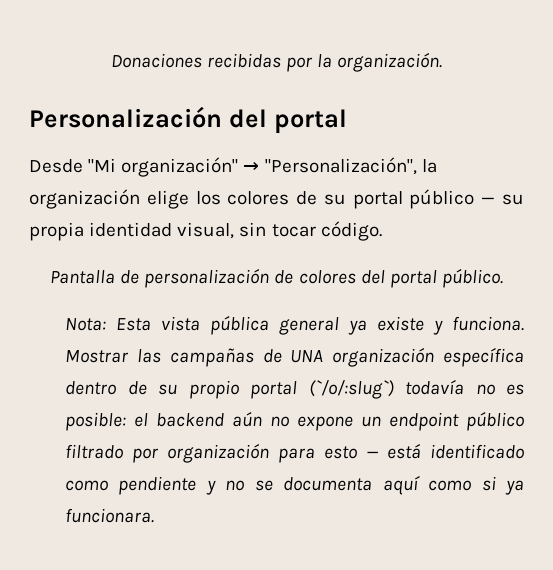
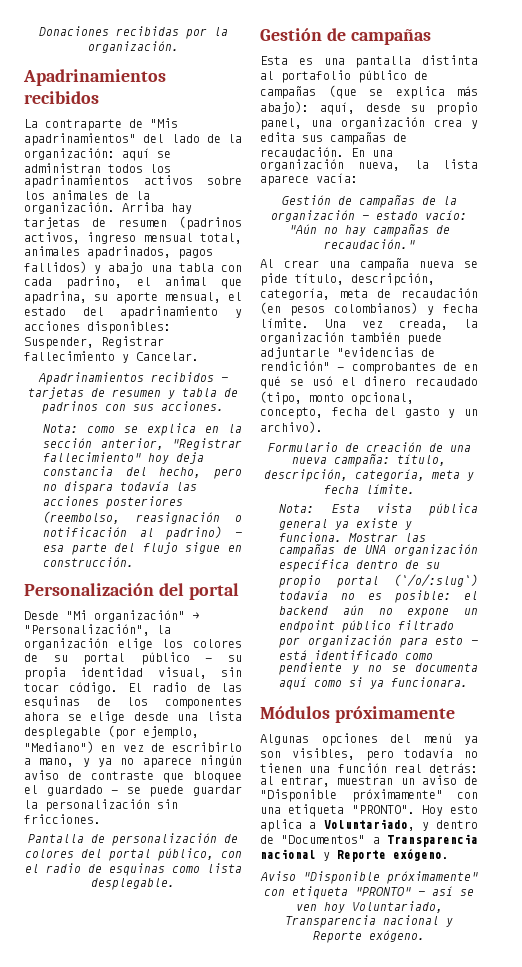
  Donaciones recibidas por la organización.
+ Apadrinamientos recibidos
+ La contraparte de "Mis apadrinamientos" del lado de la organización: aquí se administran todos los apadrinamientos activos sobre los animales de la organización. Arriba hay tarjetas de resumen (padrinos activos, ingreso mensual total, animales apadrinados, pagos fallidos) y abajo una tabla con cada padrino, el animal que apadrina, su aporte mensual, el estado del apadrinamiento y acciones disponibles: Suspender, Registrar fallecimiento y Cancelar.
+ Apadrinamientos recibidos — tarjetas de resumen y tabla de padrinos con sus acciones.
+ Nota: como se explica en la sección anterior, "Registrar fallecimiento" hoy deja constancia del hecho, pero no dispara todavía las acciones posteriores (reembolso, reasignación o notificación al padrino) — esa parte del flujo sigue en construcción.
+ El radio de las esquinas de los componentes ahora se elige desde una lista desplegable (por ejemplo, "Mediano") en vez de escribirlo a mano, y ya no aparece ningún aviso de contraste que bloquee el guardado — se puede guardar la personalización sin fricciones.
- Pantalla de personalización de colores del portal público.
+ Pantalla de personalización de colores del portal público, con el radio de esquinas como lista desplegable.
+ Gestión de campañas
+ Esta es una pantalla distinta al portafolio público de campañas (que se explica más abajo): aquí, desde su propio panel, una organización crea y edita sus campañas de recaudación. En una organización nueva, la lista aparece vacía:
+ Gestión de campañas de la organización — estado vacío: "Aún no hay campañas de recaudación."
+ Al crear una campaña nueva se pide título, descripción, categoría, meta de recaudación (en pesos colombianos) y fecha límite. Una vez creada, la organización también puede adjuntarle "evidencias de rendición" — comprobantes de en qué se usó el dinero recaudado (tipo, monto opcional, concepto, fecha del gasto y un archivo).
+ Formulario de creación de una nueva campaña: título, descripción, categoría, meta y fecha límite.
+ Módulos próximamente
+ Algunas opciones del menú ya son visibles, pero todavía no tienen una función real detrás: al entrar, muestran un aviso de "Disponible próximamente" con una etiqueta "PRONTO". Hoy esto aplica a Voluntariado, y dentro de "Documentos" a Transparencia nacional y Reporte exógeno.
+ Aviso "Disponible próximamente" con etiqueta "PRONTO" — así se ven hoy Voluntariado, Transparencia nacional y Reporte exógeno.

